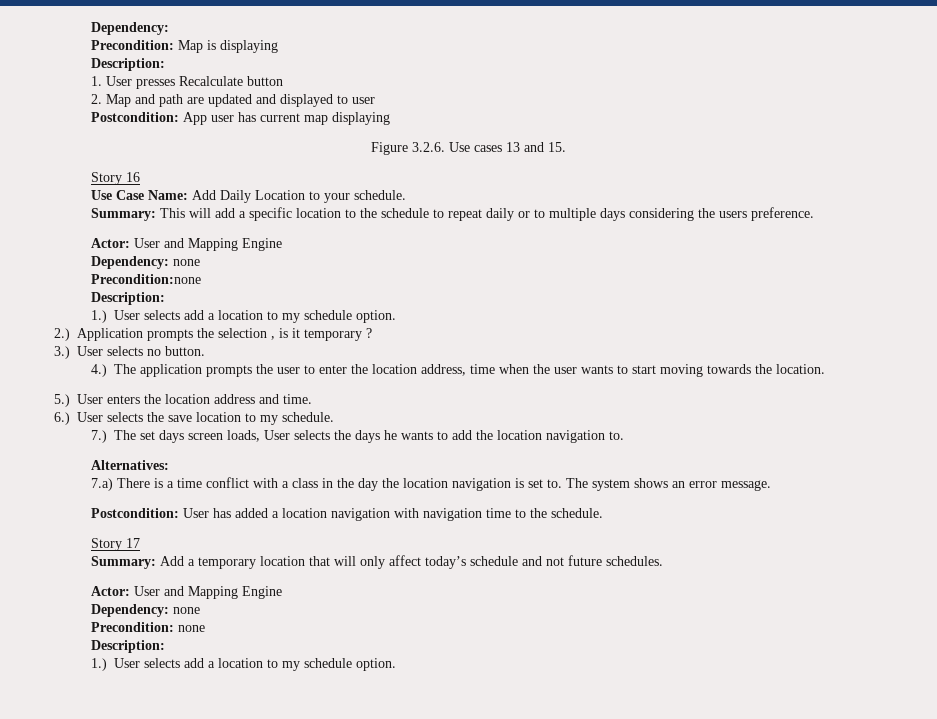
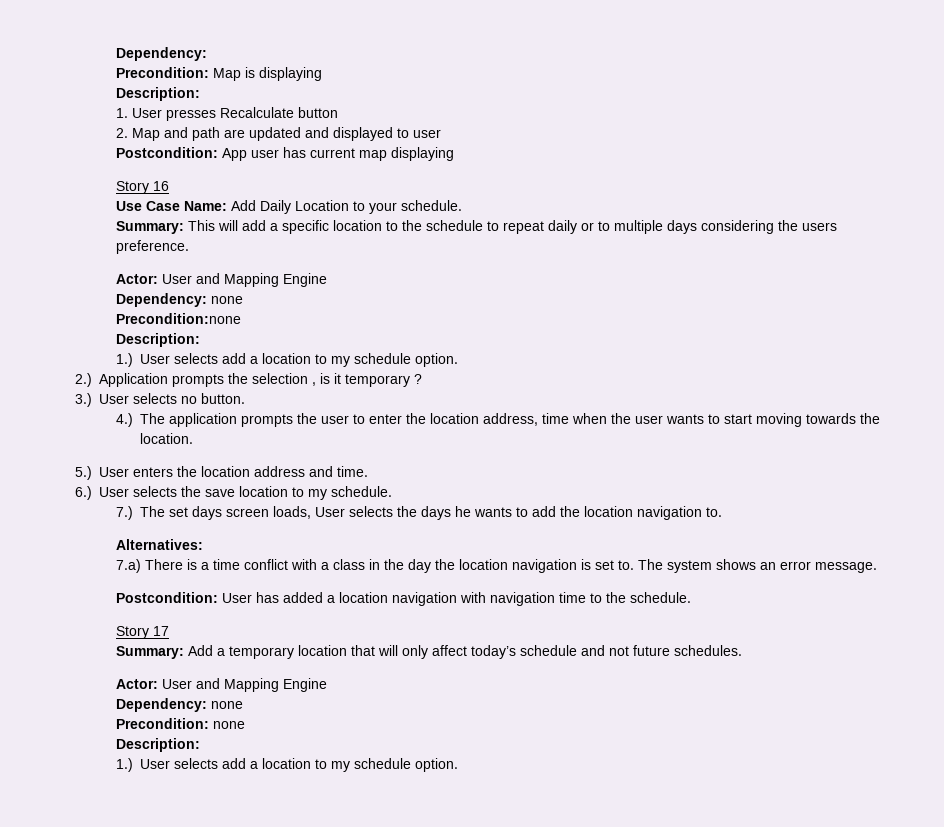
- Figure 3.2.6. Use cases 13 and 15.

